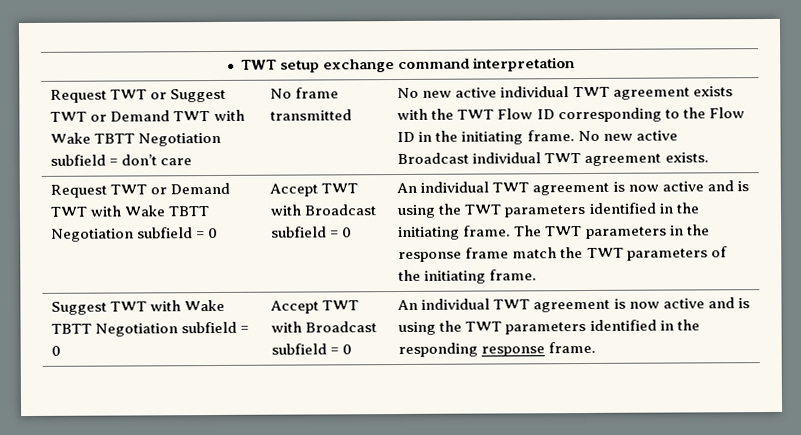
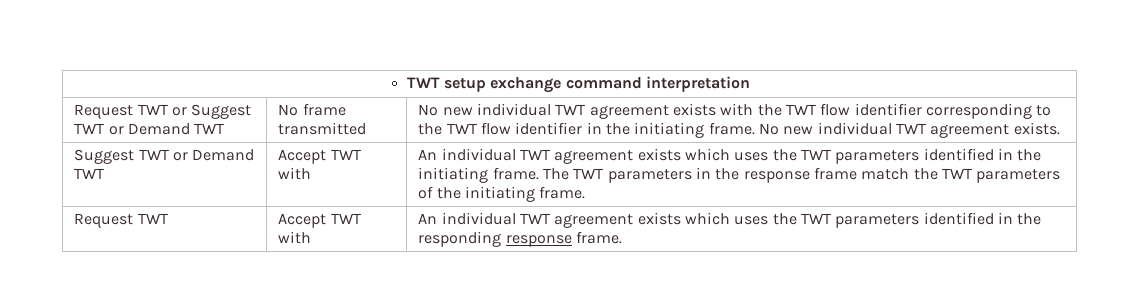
- Request TWT or Suggest TWT or Demand TWT with Wake TBTT Negotiation subfield = don’t care
+ Request TWT or Suggest TWT or Demand TWT
- No new active individual TWT agreement exists with the TWT Flow ID corresponding to the Flow ID in the initiating frame.
+ No new individual TWT agreement exists with the TWT flow identifier corresponding to the TWT flow identifier in the initiating frame.
- No new active Broadcast individual TWT agreement exists.
+ No new individual TWT agreement exists.
- Request TWT or Demand TWT with Wake TBTT Negotiation subfield = 0 | Accept TWT with Broadcast subfield = 0 | An individual TWT agreement is now active and is using the TWT parameters identified in the initiating frame.
+ Suggest TWT or Demand TWT | Accept TWT with | An individual TWT agreement exists which uses the TWT parameters identified in the initiating frame.
- Suggest TWT with Wake TBTT Negotiation subfield = 0 | Accept TWT with Broadcast subfield = 0 | An individual TWT agreement is now active and is using the TWT parameters identified in the responding response frame.
+ Request TWT | Accept TWT with | An individual TWT agreement exists which uses the TWT parameters identified in the responding response frame.

